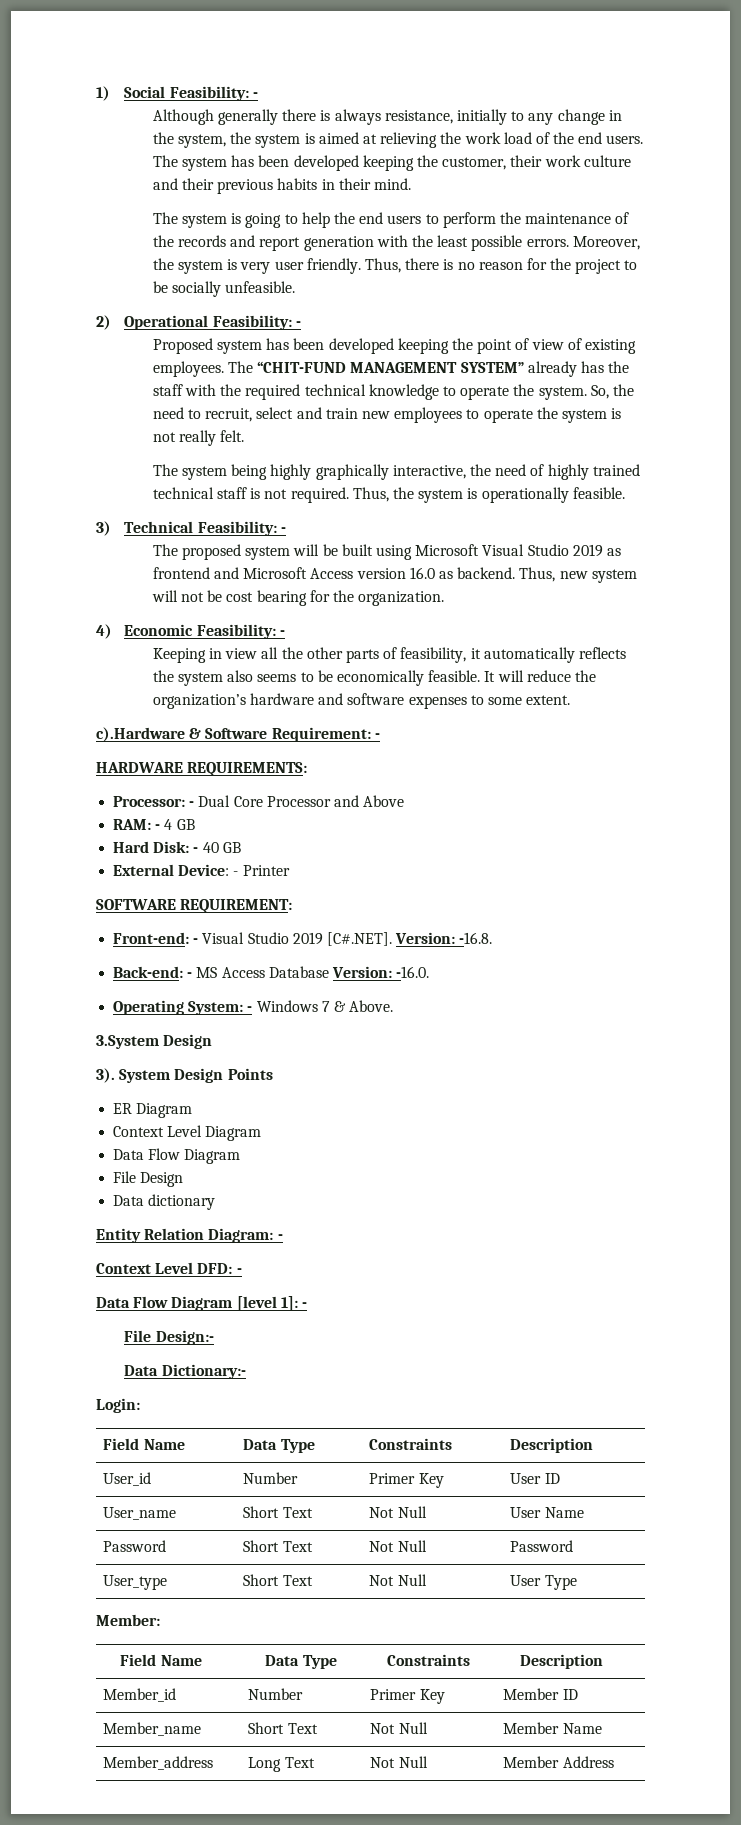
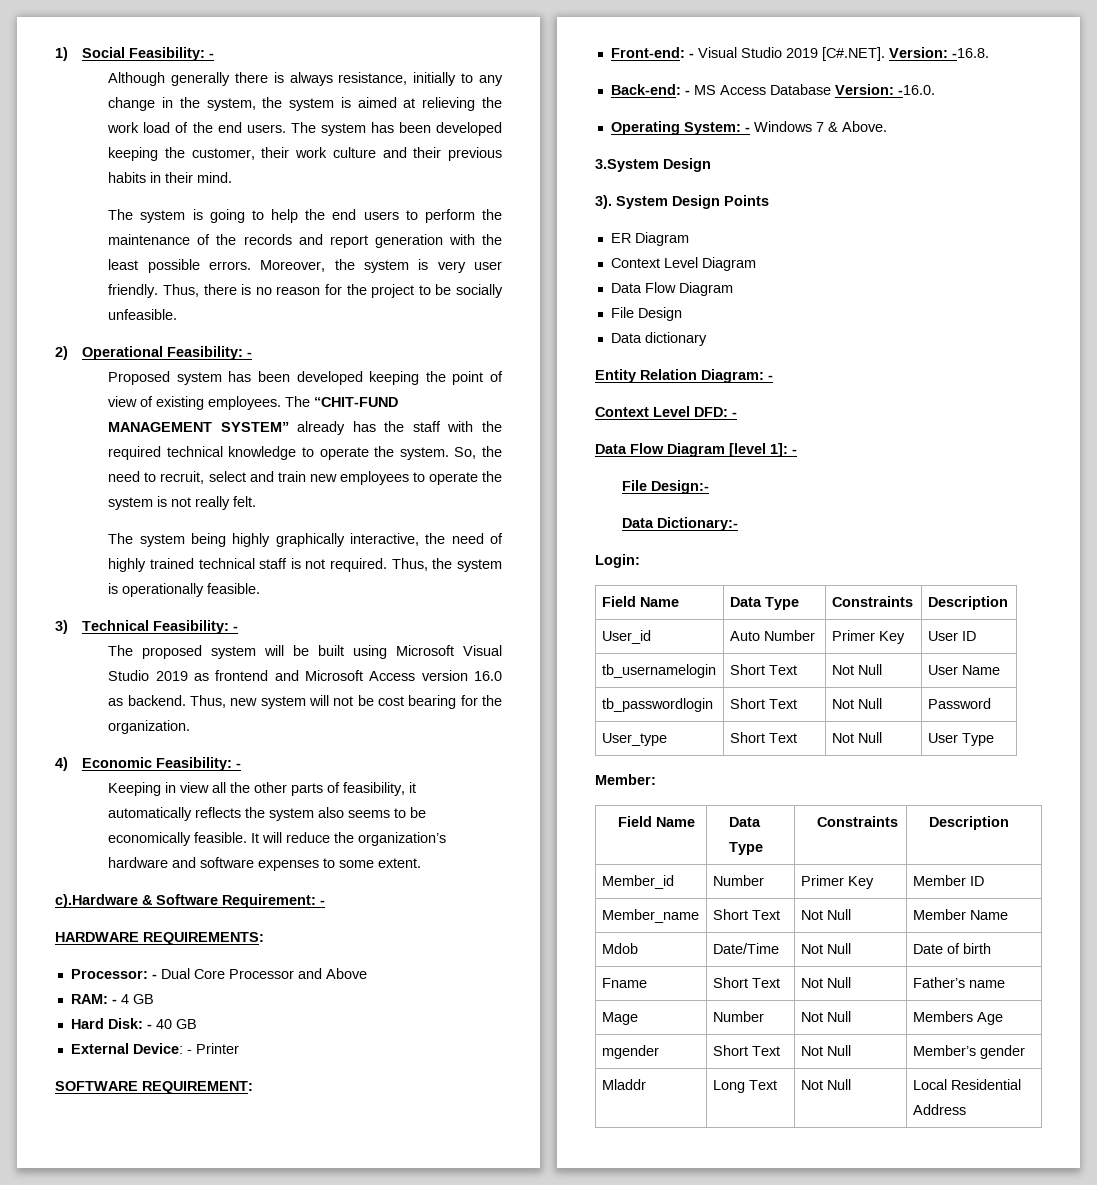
- User_id | Number | Primer Key | User ID
+ User_id | Auto Number | Primer Key | User ID
- User_name | Short Text | Not Null | User Name
+ tb_usernamelogin | Short Text | Not Null | User Name
- Password | Short Text | Not Null | Password
+ tb_passwordlogin | Short Text | Not Null | Password
- Member_address | Long Text | Not Null | Member Address
+ Mdob | Date/Time | Not Null | Date of birth
+ Fname | Short Text | Not Null | Father’s name
+ Mage | Number | Not Null | Members Age
+ mgender | Short Text | Not Null | Member’s gender
+ Mladdr | Long Text | Not Null | Local Residential Address

